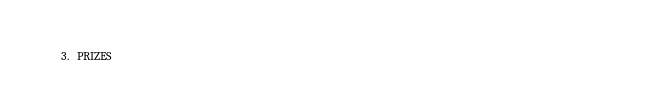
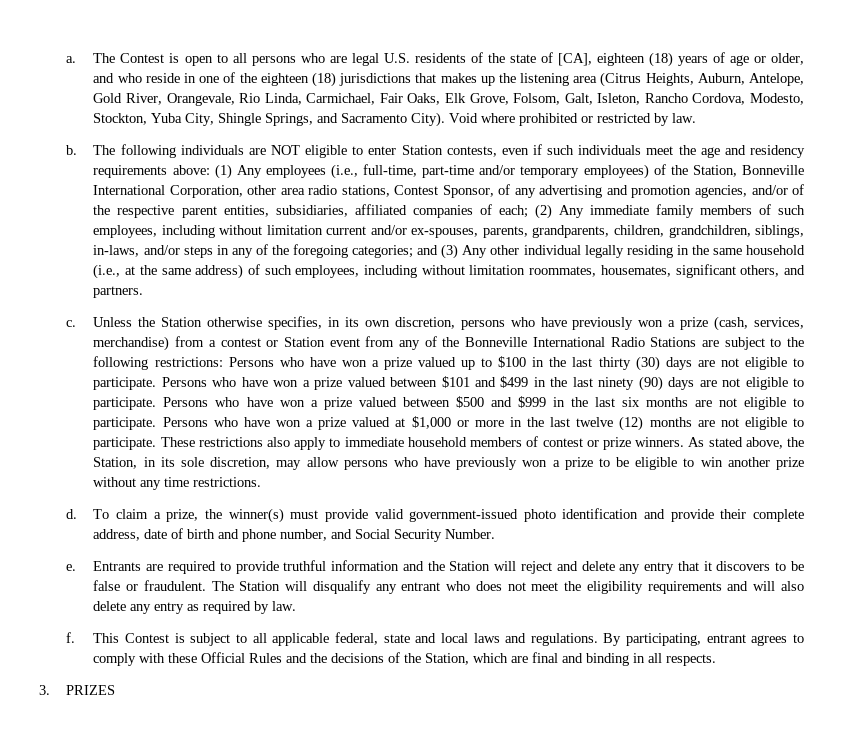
+ a. The Contest is open to all persons who are legal U.S. residents of the state of [CA], eighteen (18) years of age or older, and who reside in one of the eighteen (18) jurisdictions that makes up the listening area (Citrus Heights, Auburn, Antelope, Gold River, Orangevale, Rio Linda, Carmichael, Fair Oaks, Elk Grove, Folsom, Galt, Isleton, Rancho Cordova, Modesto, Stockton, Yuba City, Shingle Springs, and Sacramento City). Void where prohibited or restricted by law.
+ b. The following individuals are NOT eligible to enter Station contests, even if such individuals meet the age and residency requirements above: (1) Any employees (i.e., full-time, part-time and/or temporary employees) of the Station, Bonneville International Corporation, other area radio stations, Contest Sponsor, of any advertising and promotion agencies, and/or of the respective parent entities, subsidiaries, affiliated companies of each; (2) Any immediate family members of such employees, including without limitation current and/or ex-spouses, parents, grandparents, children, grandchildren, siblings, in-laws, and/or steps in any of the foregoing categories; and (3) Any other individual legally residing in the same household (i.e., at the same address) of such employees, including without limitation roommates, housemates, significant others, and partners.
+ c. Unless the Station otherwise specifies, in its own discretion, persons who have previously won a prize (cash, services, merchandise) from a contest or Station event from any of the Bonneville International Radio Stations are subject to the following restrictions: Persons who have won a prize valued up to $100 in the last thirty (30) days are not eligible to participate. Persons who have won a prize valued between $101 and $499 in the last ninety (90) days are not eligible to participate. Persons who have won a prize valued between $500 and $999 in the last six months are not eligible to participate. Persons who have won a prize valued at $1,000 or more in the last twelve (12) months are not eligible to participate. These restrictions also apply to immediate household members of contest or prize winners. As stated above, the Station, in its sole discretion, may allow persons who have previously won a prize to be eligible to win another prize without any time restrictions.
+ d. To claim a prize, the winner(s) must provide valid government-issued photo identification and provide their complete address, date of birth and phone number, and Social Security Number.
+ e. Entrants are required to provide truthful information and the Station will reject and delete any entry that it discovers to be false or fraudulent. The Station will disqualify any entrant who does not meet the eligibility requirements and will also delete any entry as required by law.
+ f. This Contest is subject to all applicable federal, state and local laws and regulations. By participating, entrant agrees to comply with these Official Rules and the decisions of the Station, which are final and binding in all respects.

